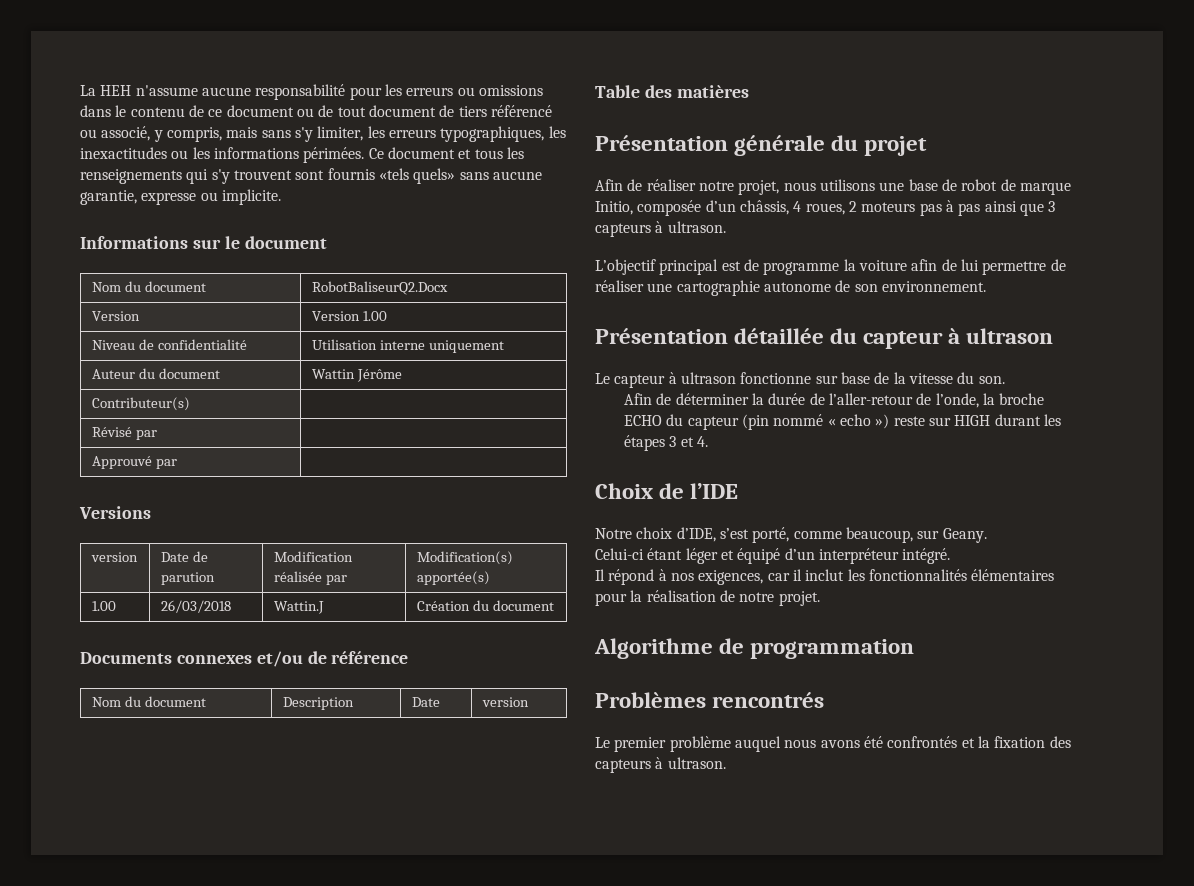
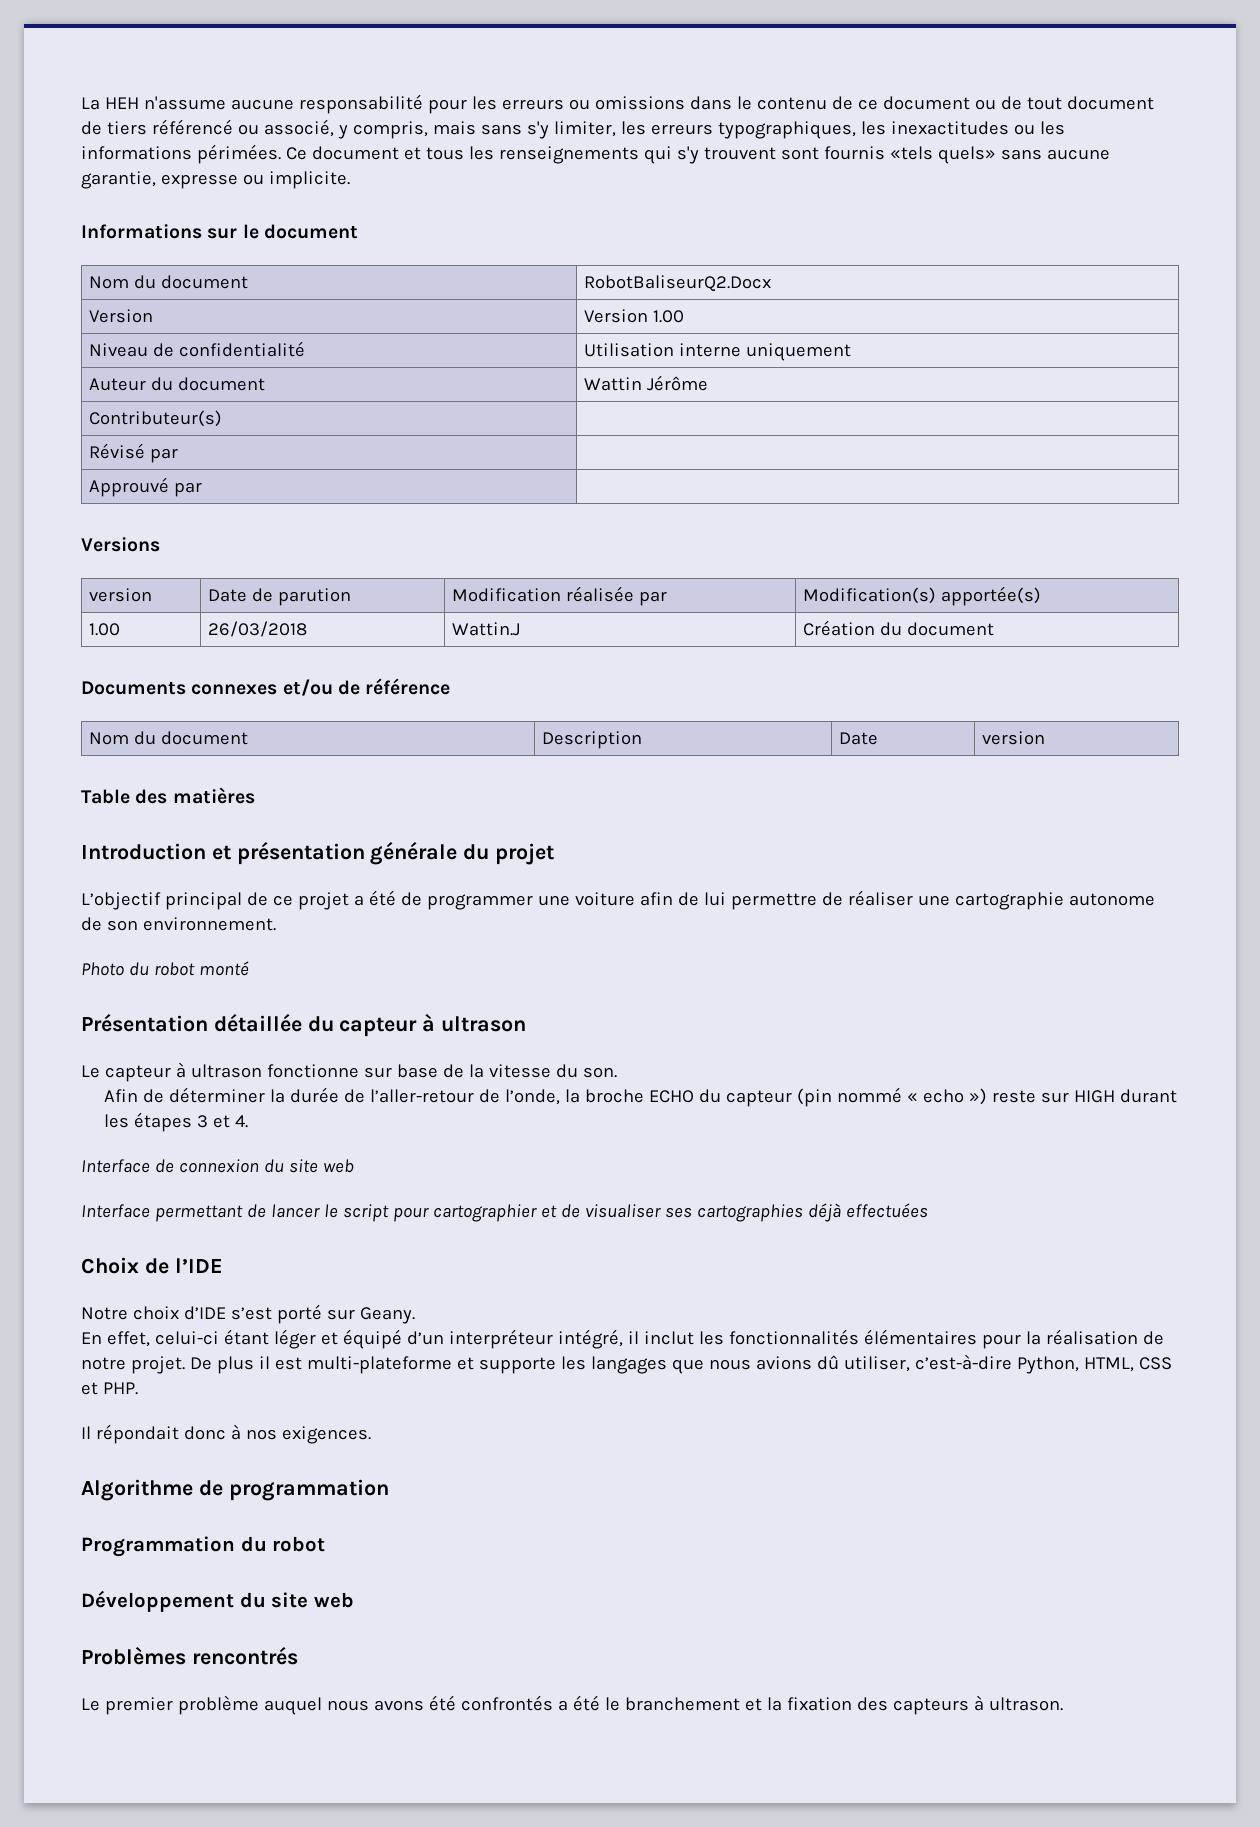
- Présentation générale du projet
+ Introduction et présentation générale du projet
- Afin de réaliser notre projet, nous utilisons une base de robot de marque Initio, composée d’un châssis, 4 roues, 2 moteurs pas à pas ainsi que 3 capteurs à ultrason.
- L’objectif principal est de programme la voiture afin de lui permettre de réaliser une cartographie autonome de son environnement.
+ L’objectif principal de ce projet a été de programmer une voiture afin de lui permettre de réaliser une cartographie autonome de son environnement.
+ Photo du robot monté
+ Interface de connexion du site web
+ Interface permettant de lancer le script pour cartographier et de visualiser ses cartographies déjà effectuées
- Notre choix d’IDE, s’est porté, comme beaucoup, sur Geany.
+ Notre choix d’IDE s’est porté sur Geany.
- Celui-ci étant léger et équipé d’un interpréteur intégré.
- Il répond à nos exigences, car il inclut les fonctionnalités élémentaires pour la réalisation de notre projet.
+ En effet, celui-ci étant léger et équipé d’un interpréteur intégré, il inclut les fonctionnalités élémentaires pour la réalisation de notre projet. De plus il est multi-plateforme et supporte les langages que nous avions dû utiliser, c’est-à-dire Python, HTML, CSS et PHP.
+ Il répondait donc à nos exigences.
  Algorithme de programmation
+ Programmation du robot
+ Développement du site web
- Le premier problème auquel nous avons été confrontés et la fixation des capteurs à ultrason.
+ Le premier problème auquel nous avons été confrontés a été le branchement et la fixation des capteurs à ultrason.

